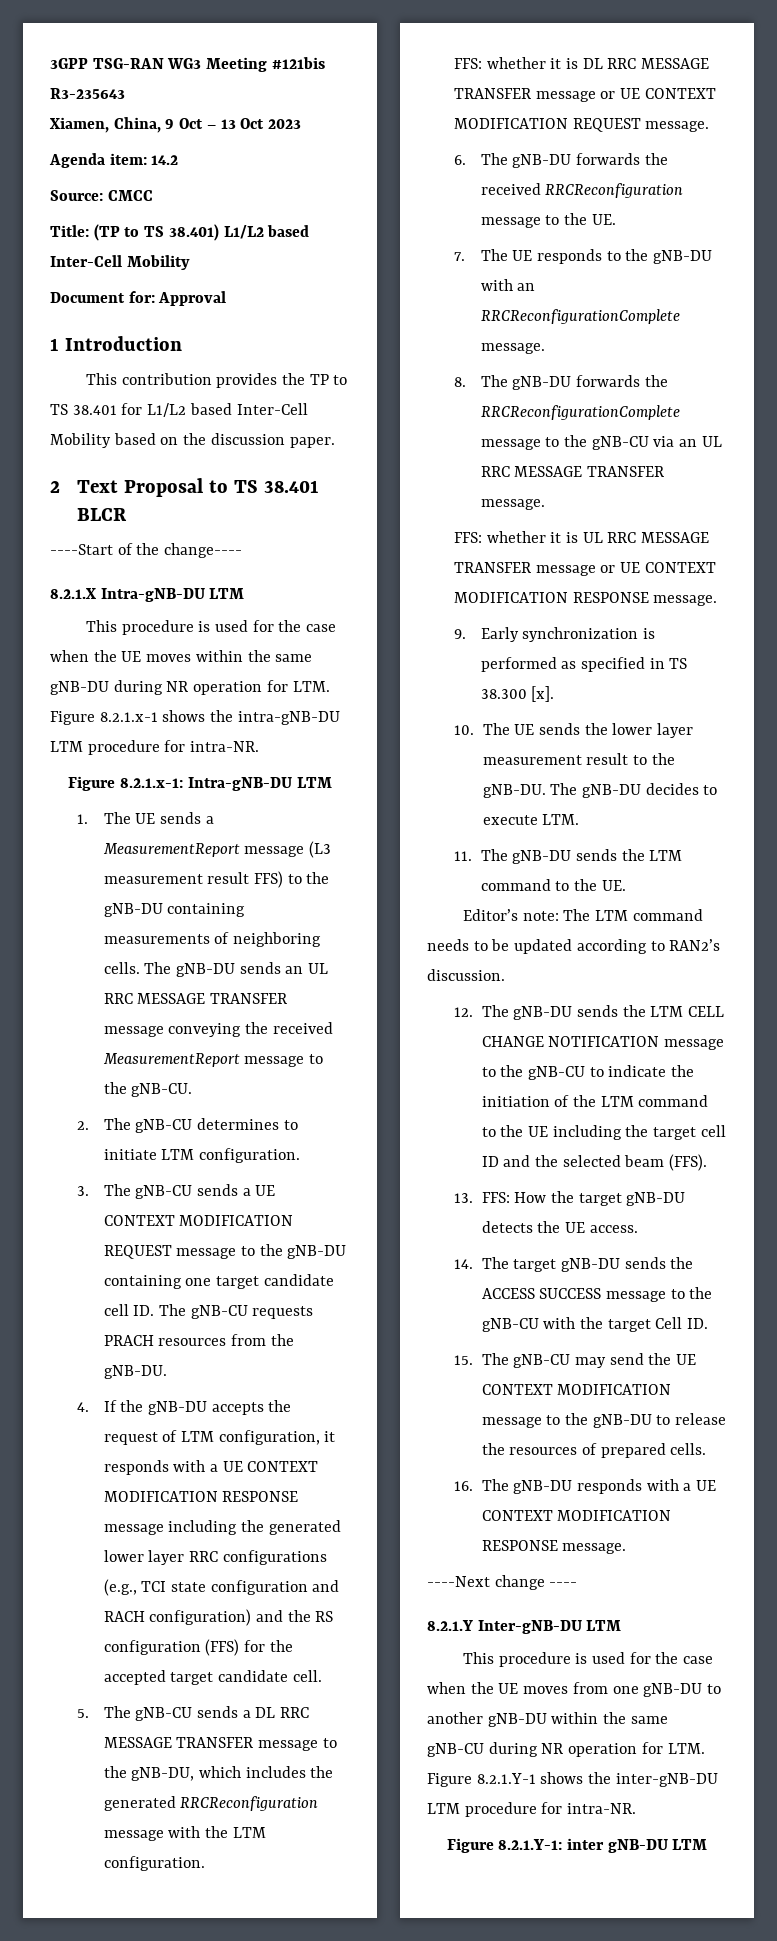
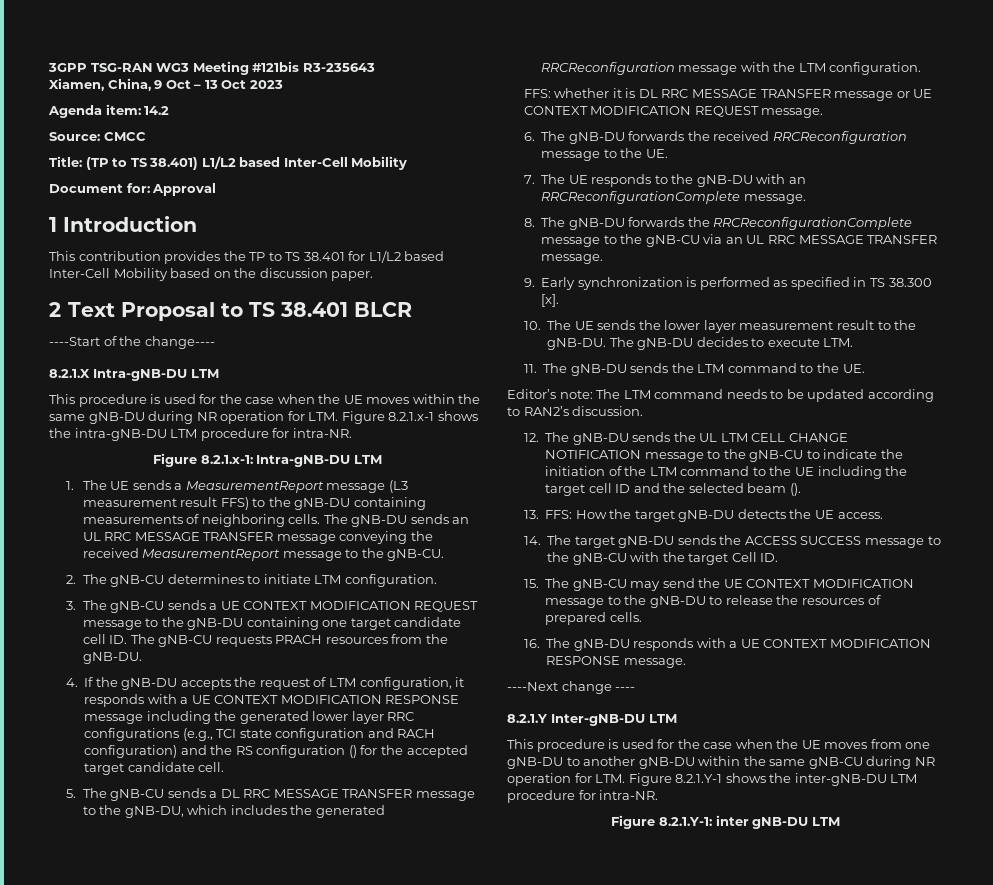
- 4. If the gNB-DU accepts the request of LTM configuration, it responds with a UE CONTEXT MODIFICATION RESPONSE message including the generated lower layer RRC configurations (e.g., TCI state configuration and RACH configuration) and the RS configuration (FFS) for the accepted target candidate cell.
+ 4. If the gNB-DU accepts the request of LTM configuration, it responds with a UE CONTEXT MODIFICATION RESPONSE message including the generated lower layer RRC configurations (e.g., TCI state configuration and RACH configuration) and the RS configuration () for the accepted target candidate cell.
- FFS: whether it is UL RRC MESSAGE TRANSFER message or UE CONTEXT MODIFICATION RESPONSE message.
- 12. The gNB-DU sends the LTM CELL CHANGE NOTIFICATION message to the gNB-CU to indicate the initiation of the LTM command to the UE including the target cell ID and the selected beam (FFS).
+ 12. The gNB-DU sends the UL LTM CELL CHANGE NOTIFICATION message to the gNB-CU to indicate the initiation of the LTM command to the UE including the target cell ID and the selected beam ().

